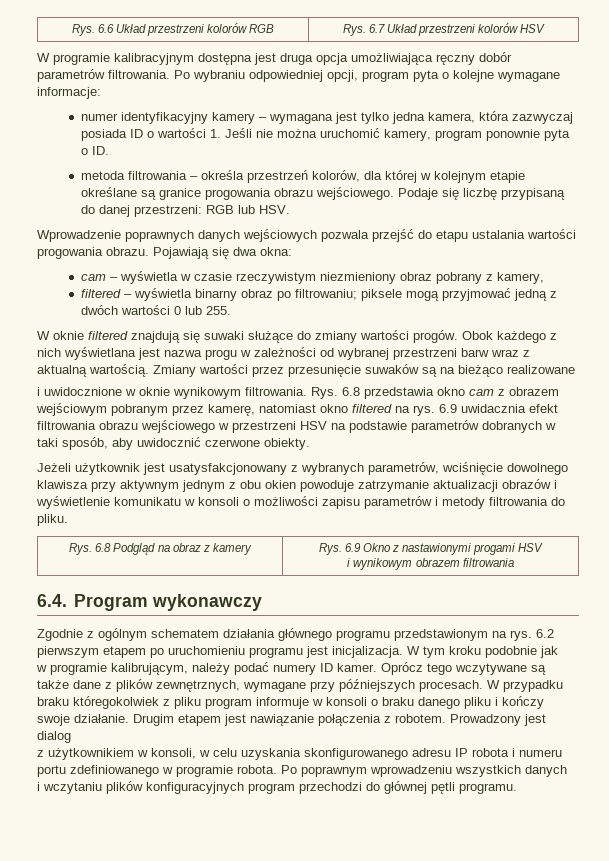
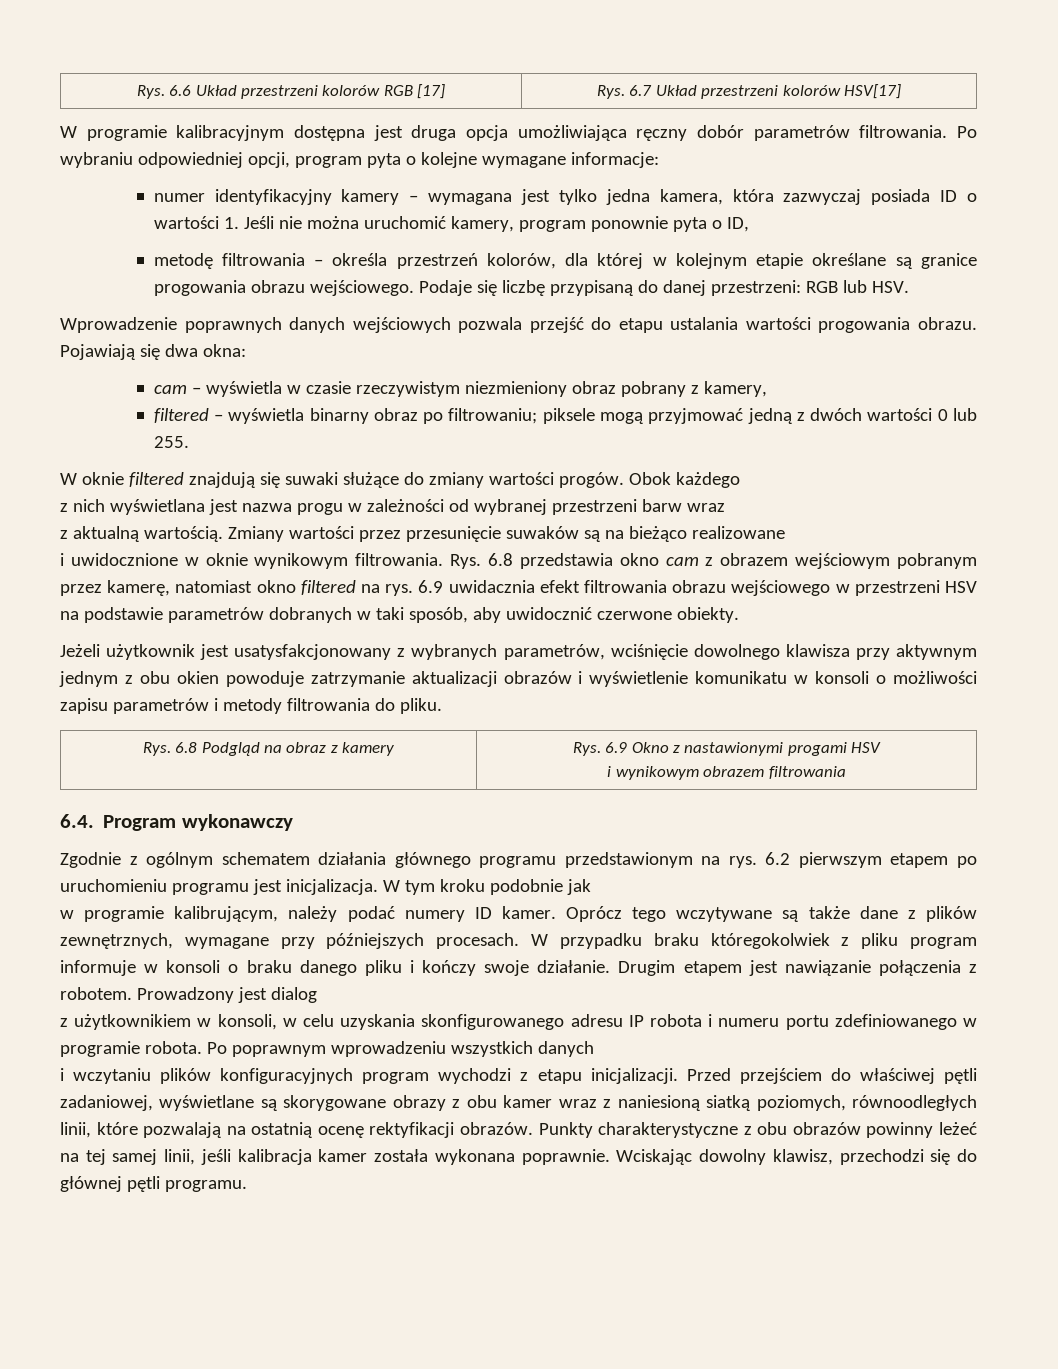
- Rys. 6.6 Układ przestrzeni kolorów RGB | Rys. 6.7 Układ przestrzeni kolorów HSV
+ Rys. 6.6 Układ przestrzeni kolorów RGB [17] | Rys. 6.7 Układ przestrzeni kolorów HSV[17]
- numer identyfikacyjny kamery – wymagana jest tylko jedna kamera, która zazwyczaj posiada ID o wartości 1. Jeśli nie można uruchomić kamery, program ponownie pyta o ID.
- metoda filtrowania – określa przestrzeń kolorów, dla której w kolejnym etapie określane są granice progowania obrazu wejściowego.
+ numer identyfikacyjny kamery – wymagana jest tylko jedna kamera, która zazwyczaj posiada ID o wartości 1. Jeśli nie można uruchomić kamery, program ponownie pyta o ID,
+ metodę filtrowania – określa przestrzeń kolorów, dla której w kolejnym etapie określane są granice progowania obrazu wejściowego.
- Obok każdego z nich wyświetlana jest nazwa progu w zależności od wybranej przestrzeni barw wraz z aktualną wartością.
+ Obok każdego
+ z nich wyświetlana jest nazwa progu w zależności od wybranej przestrzeni barw wraz
+ z aktualną wartością.
- i wczytaniu plików konfiguracyjnych program przechodzi do głównej pętli programu.
+ i wczytaniu plików konfiguracyjnych program wychodzi z etapu inicjalizacji. Przed przejściem do właściwej pętli zadaniowej, wyświetlane są skorygowane obrazy z obu kamer wraz z naniesioną siatką poziomych, równoodległych linii, które pozwalają na ostatnią ocenę rektyfikacji obrazów. Punkty charakterystyczne z obu obrazów powinny leżeć na tej samej linii, jeśli kalibracja kamer została wykonana poprawnie. Wciskając dowolny klawisz, przechodzi się do głównej pętli programu.

